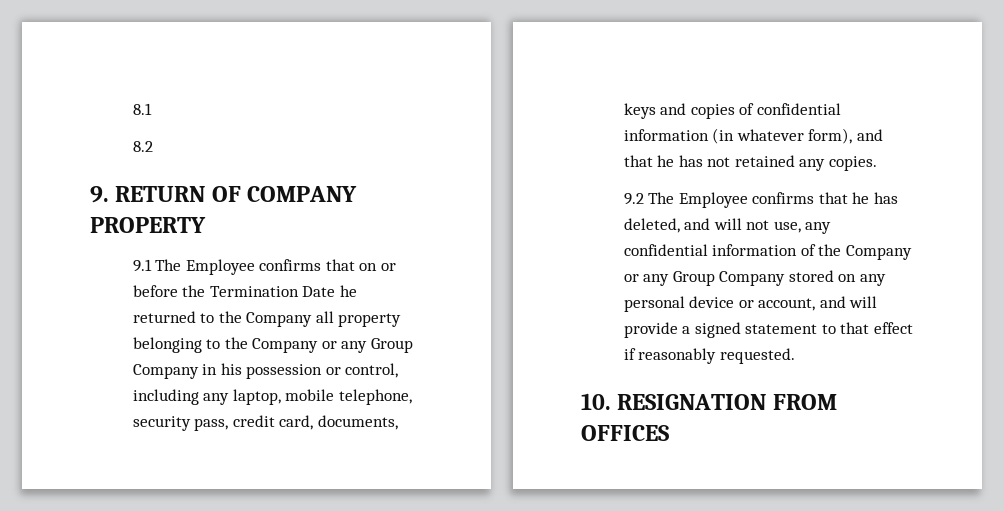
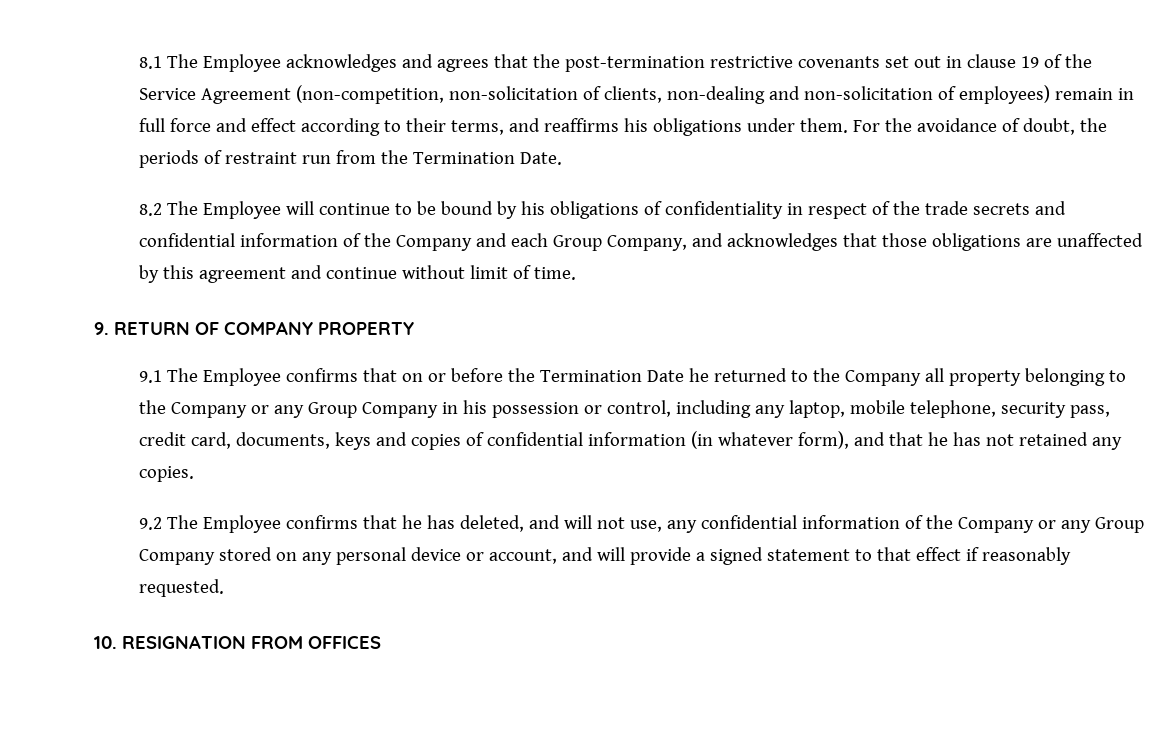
- 8.1
- 8.2
+ 8.1 The Employee acknowledges and agrees that the post-termination restrictive covenants set out in clause 19 of the Service Agreement (non-competition, non-solicitation of clients, non-dealing and non-solicitation of employees) remain in full force and effect according to their terms, and reaffirms his obligations under them. For the avoidance of doubt, the periods of restraint run from the Termination Date.
+ 8.2 The Employee will continue to be bound by his obligations of confidentiality in respect of the trade secrets and confidential information of the Company and each Group Company, and acknowledges that those obligations are unaffected by this agreement and continue without limit of time.

